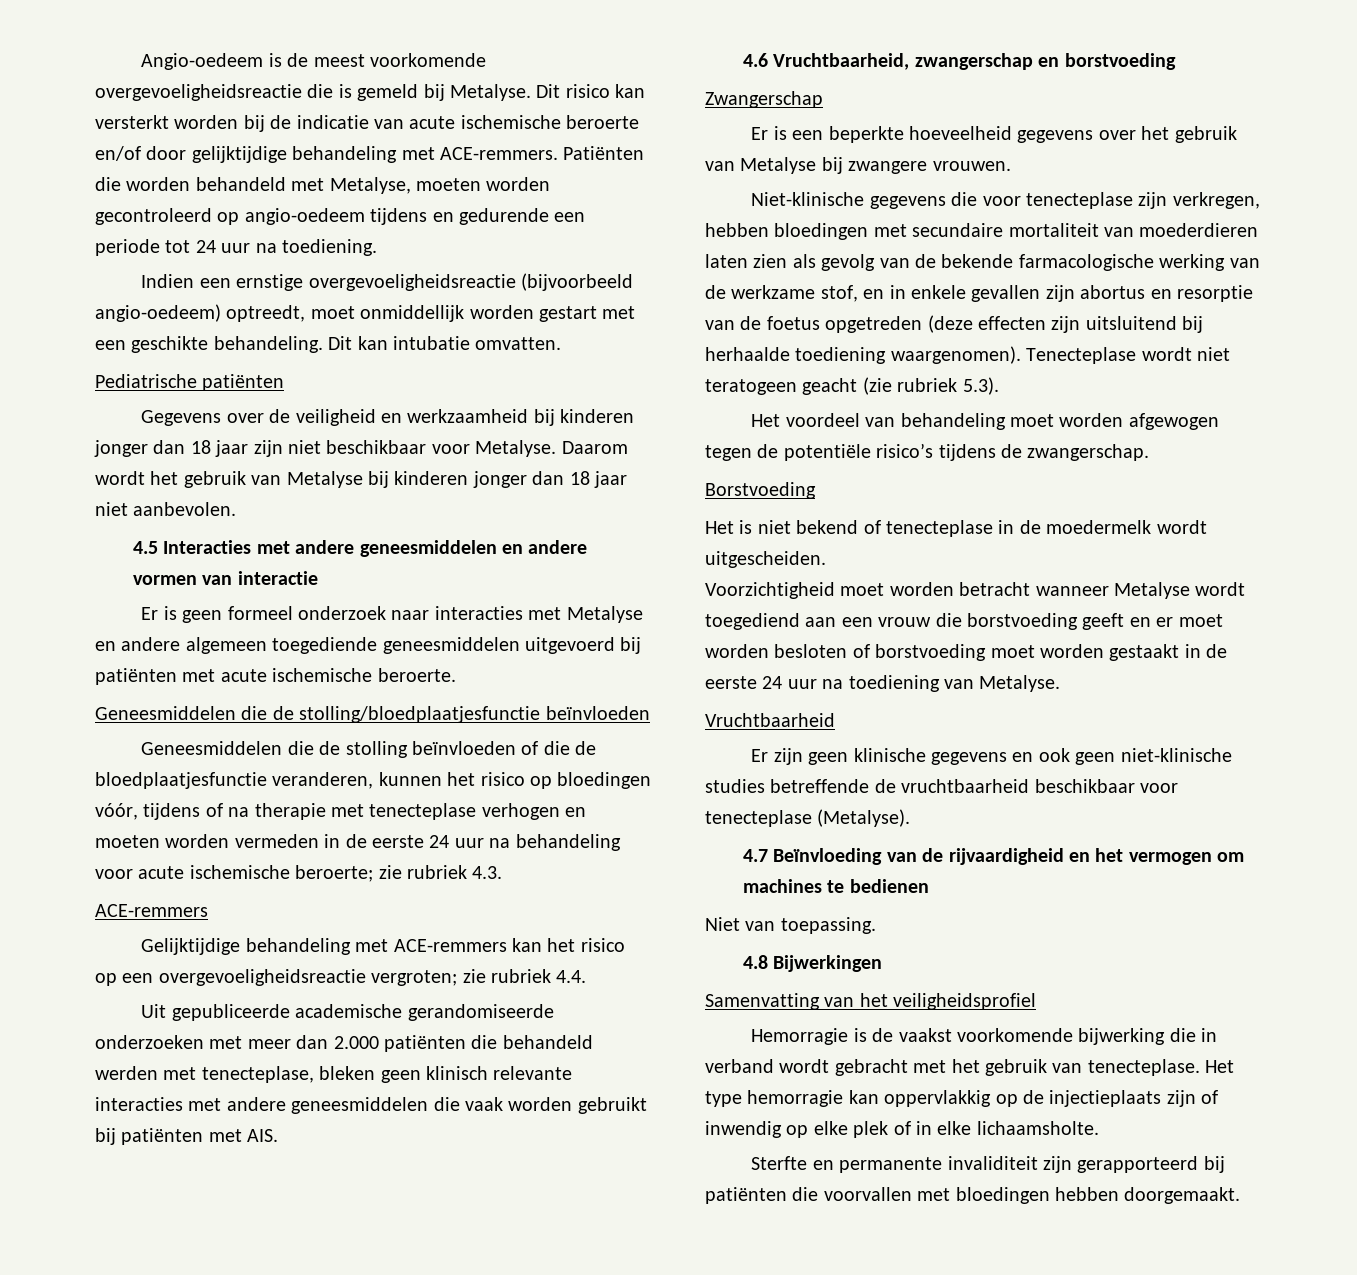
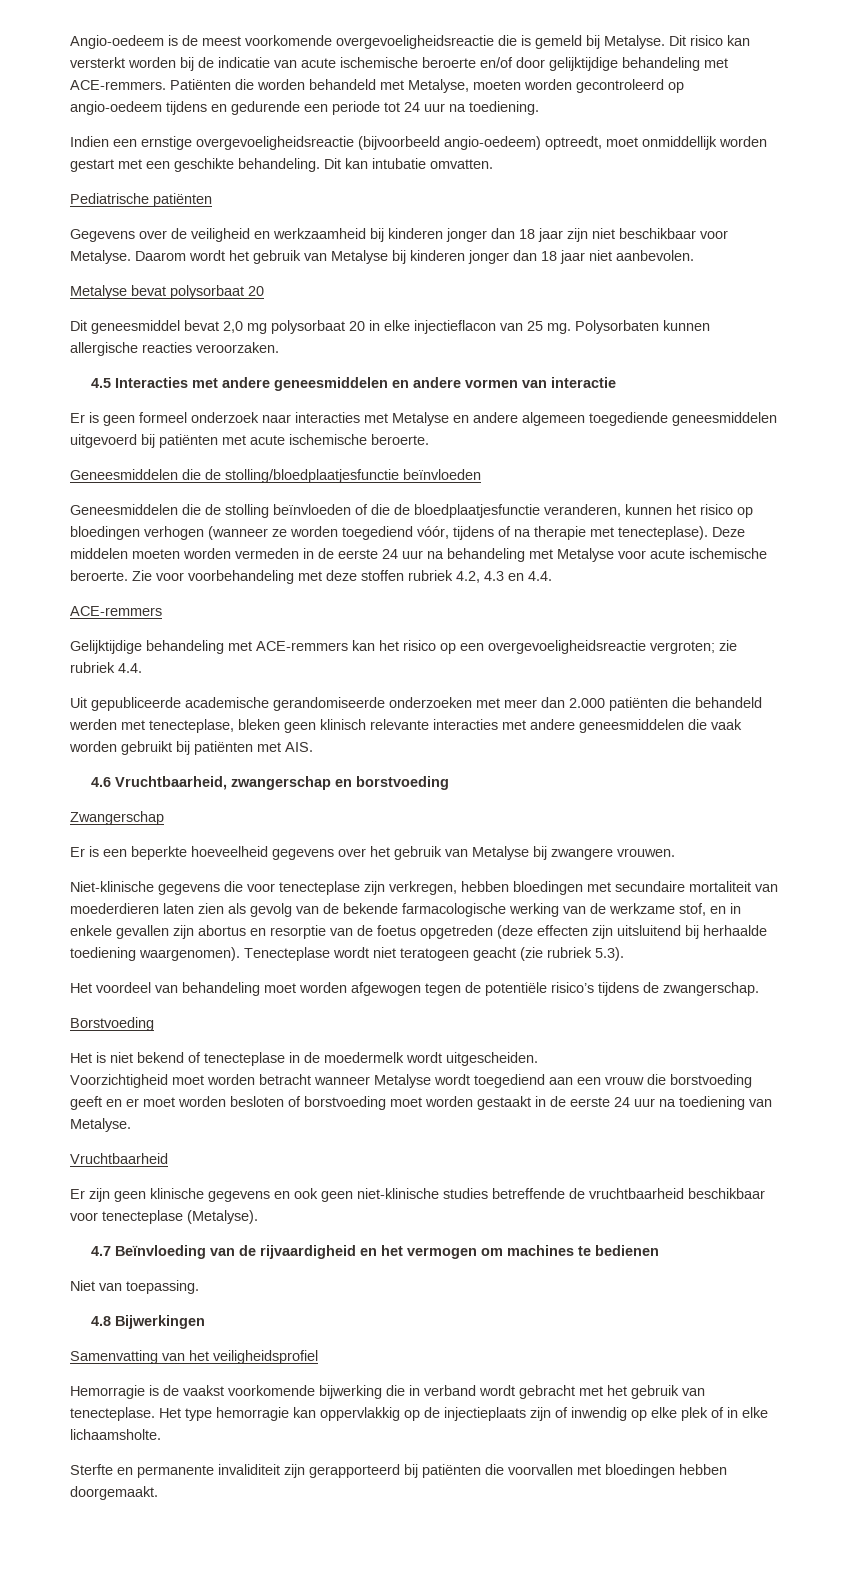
+ Metalyse bevat polysorbaat 20
+ Dit geneesmiddel bevat 2,0 mg polysorbaat 20 in elke injectieflacon van 25 mg. Polysorbaten kunnen allergische reacties veroorzaken.
- Geneesmiddelen die de stolling beïnvloeden of die de bloedplaatjesfunctie veranderen, kunnen het risico op bloedingen vóór, tijdens of na therapie met tenecteplase verhogen en moeten worden vermeden in de eerste 24 uur na behandeling voor acute ischemische beroerte; zie rubriek 4.3.
+ Geneesmiddelen die de stolling beïnvloeden of die de bloedplaatjesfunctie veranderen, kunnen het risico op bloedingen verhogen (wanneer ze worden toegediend vóór, tijdens of na therapie met tenecteplase). Deze middelen moeten worden vermeden in de eerste 24 uur na behandeling met Metalyse voor acute ischemische beroerte. Zie voor voorbehandeling met deze stoffen rubriek 4.2, 4.3 en 4.4.

